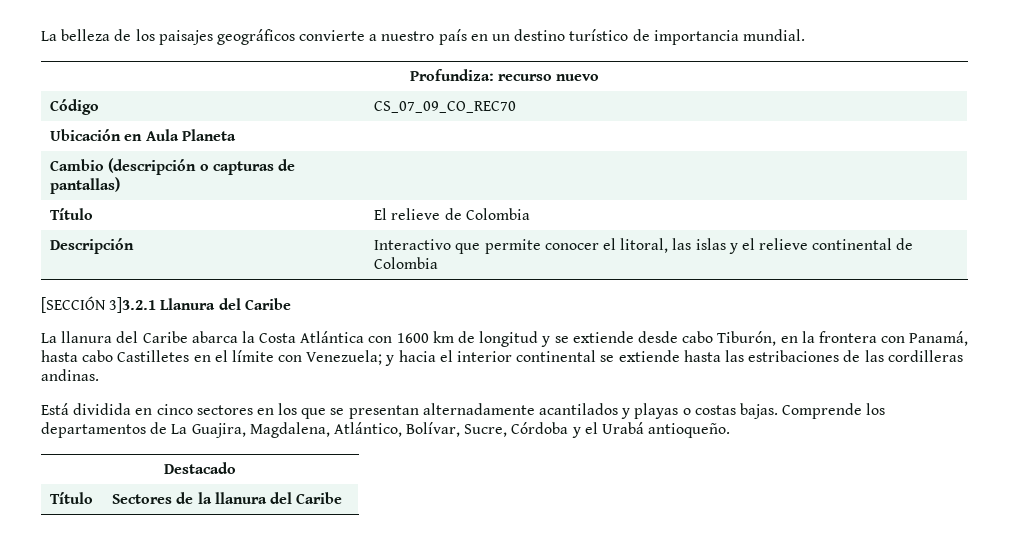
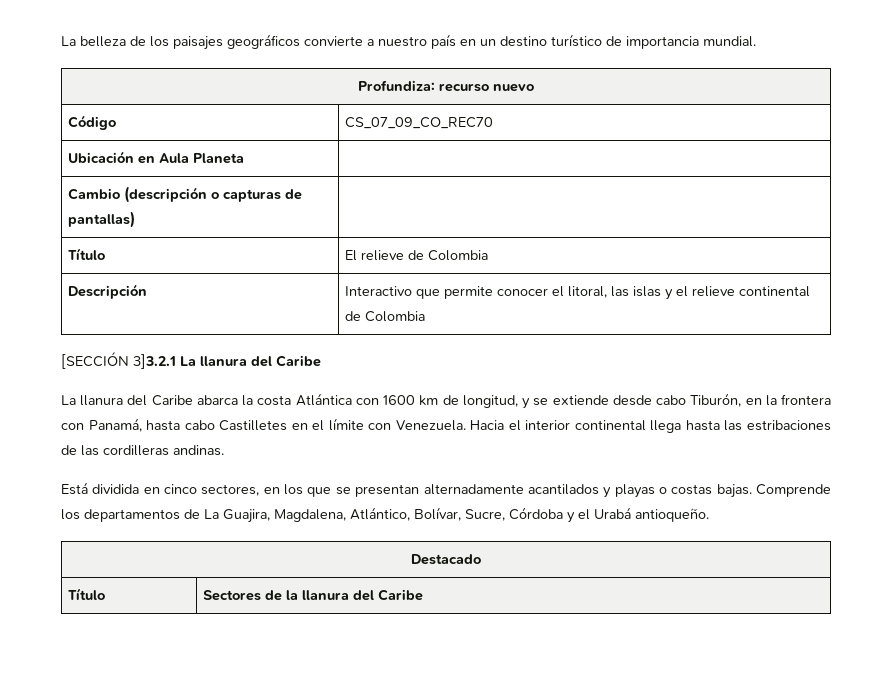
- [SECCIÓN 3]3.2.1 Llanura del Caribe
+ [SECCIÓN 3]3.2.1 La llanura del Caribe
- La llanura del Caribe abarca la Costa Atlántica con 1600 km de longitud y se extiende desde cabo Tiburón, en la frontera con Panamá, hasta cabo Castilletes en el límite con Venezuela; y hacia el interior continental se extiende hasta las estribaciones de las cordilleras andinas.
+ La llanura del Caribe abarca la costa Atlántica con 1600 km de longitud, y se extiende desde cabo Tiburón, en la frontera con Panamá, hasta cabo Castilletes en el límite con Venezuela. Hacia el interior continental llega hasta las estribaciones de las cordilleras andinas.
- Está dividida en cinco sectores en los que se presentan alternadamente acantilados y playas o costas bajas.
+ Está dividida en cinco sectores, en los que se presentan alternadamente acantilados y playas o costas bajas.

